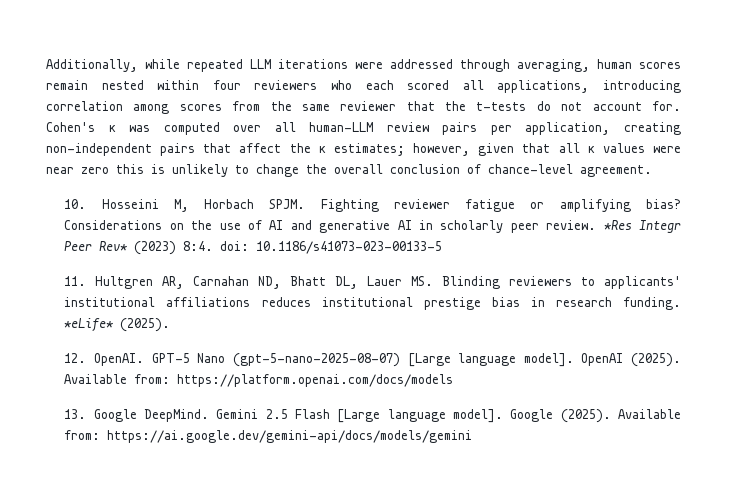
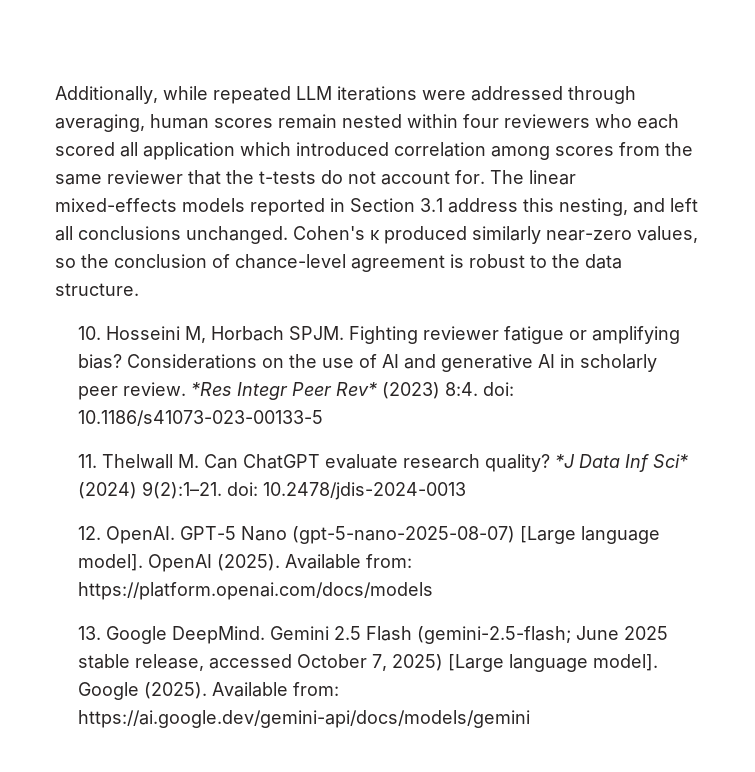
- Additionally, while repeated LLM iterations were addressed through averaging, human scores remain nested within four reviewers who each scored all applications, introducing correlation among scores from the same reviewer that the t-tests do not account for.
+ Additionally, while repeated LLM iterations were addressed through averaging, human scores remain nested within four reviewers who each scored all application which introduced correlation among scores from the same reviewer that the t-tests do not account for.
- Cohen's κ was computed over all human-LLM review pairs per application, creating non-independent pairs that affect the κ estimates; however, given that all κ values were near zero this is unlikely to change the overall conclusion of chance-level agreement.
+ The linear mixed-effects models reported in Section 3.1 address this nesting, and left all conclusions unchanged. Cohen's κ produced similarly near-zero values, so the conclusion of chance-level agreement is robust to the data structure.
- 11. Hultgren AR, Carnahan ND, Bhatt DL, Lauer MS. Blinding reviewers to applicants' institutional affiliations reduces institutional prestige bias in research funding. *eLife* (2025).
+ 11. Thelwall M. Can ChatGPT evaluate research quality? *J Data Inf Sci* (2024) 9(2):1–21. doi: 10.2478/jdis-2024-0013
- Gemini 2.5 Flash [Large language model].
+ Gemini 2.5 Flash (gemini-2.5-flash; June 2025 stable release, accessed October 7, 2025) [Large language model].

